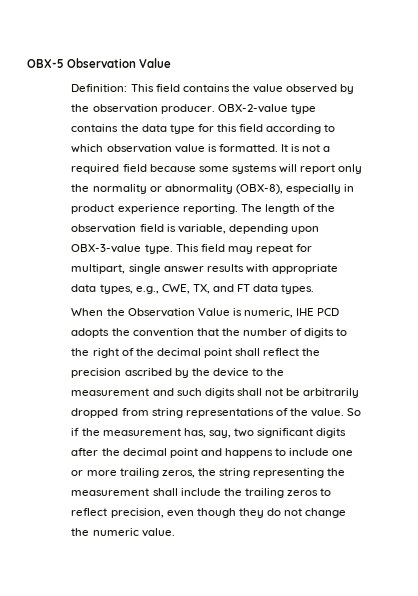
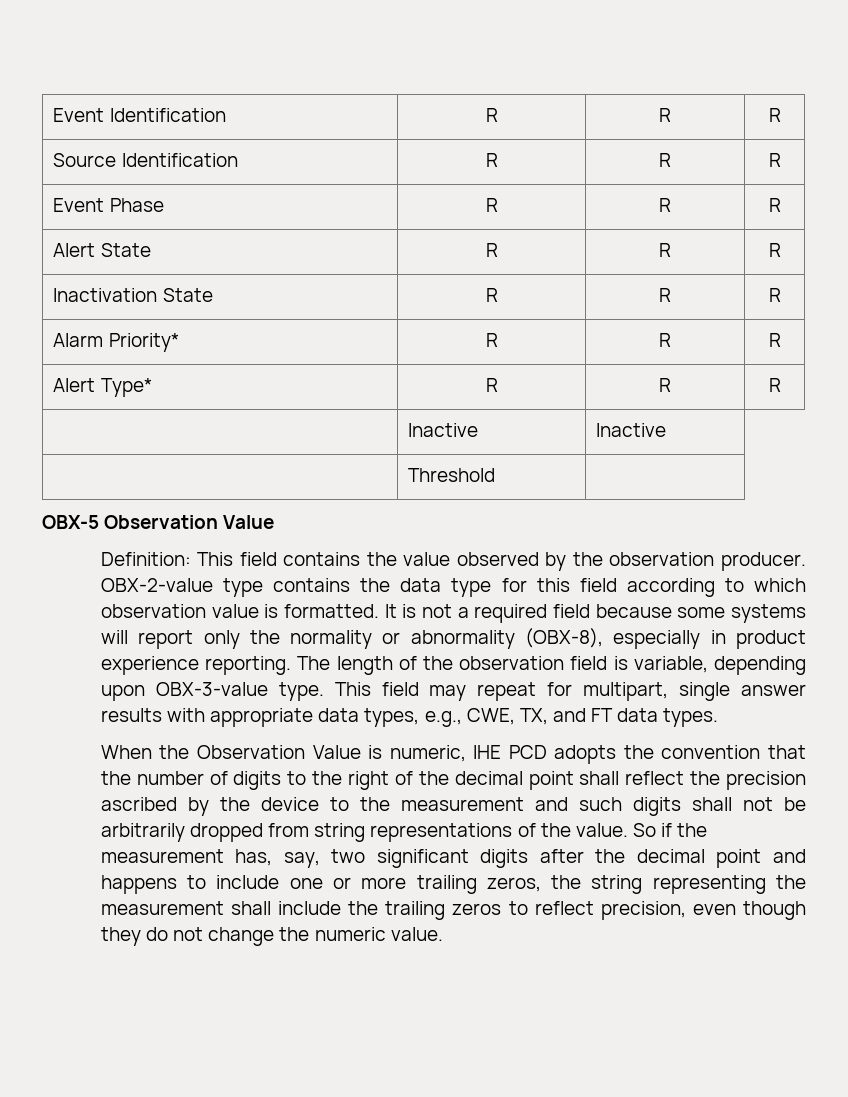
+ Event Identification | R | R | R
+ Source Identification | R | R | R
+ Event Phase | R | R | R
+ Alert State | R | R | R
+ Inactivation State | R | R | R
+ Alarm Priority* | R | R | R
+ Alert Type* | R | R | R
+ | Inactive | Inactive
+ | Threshold |

